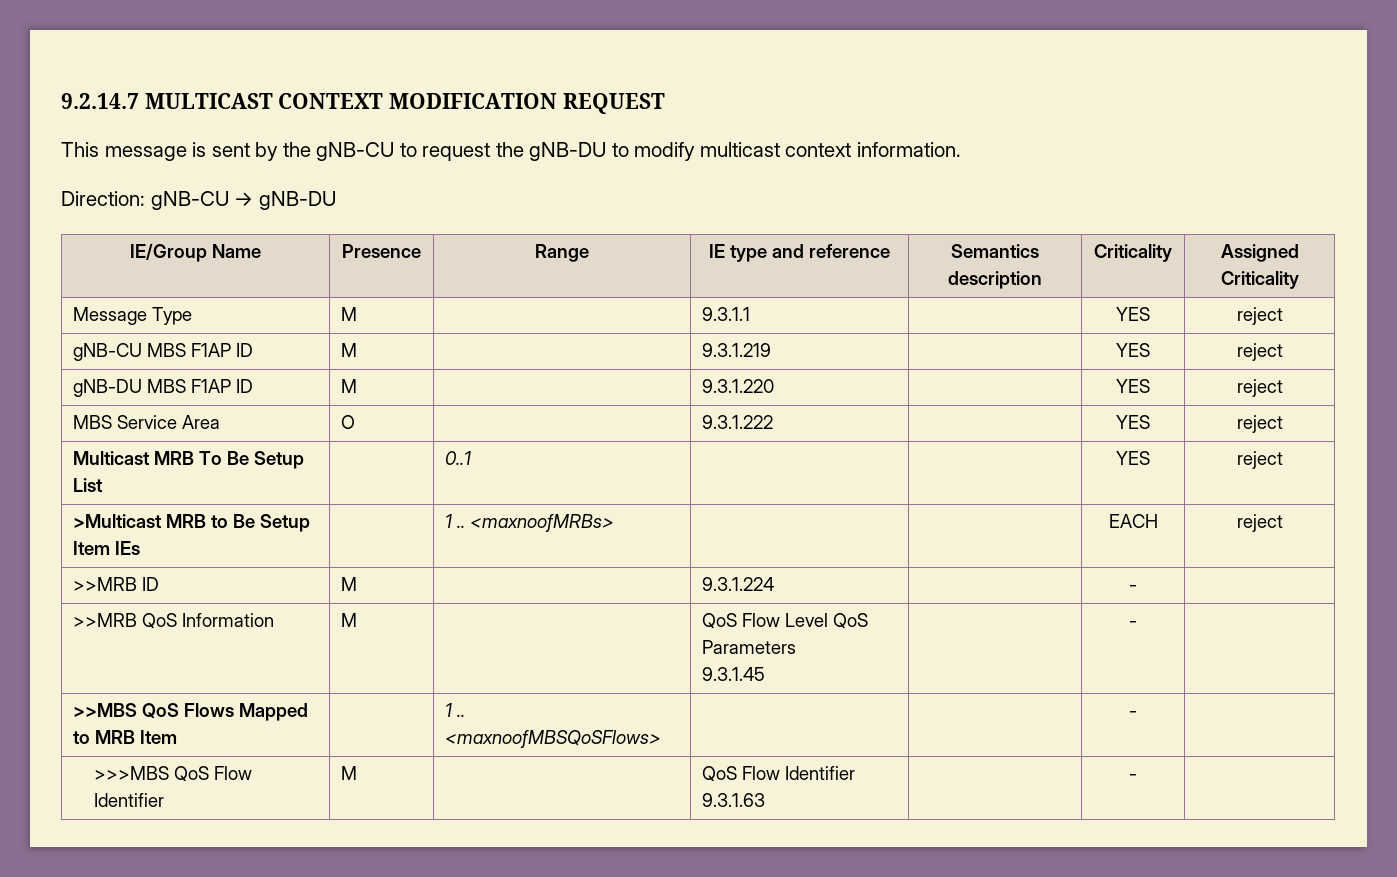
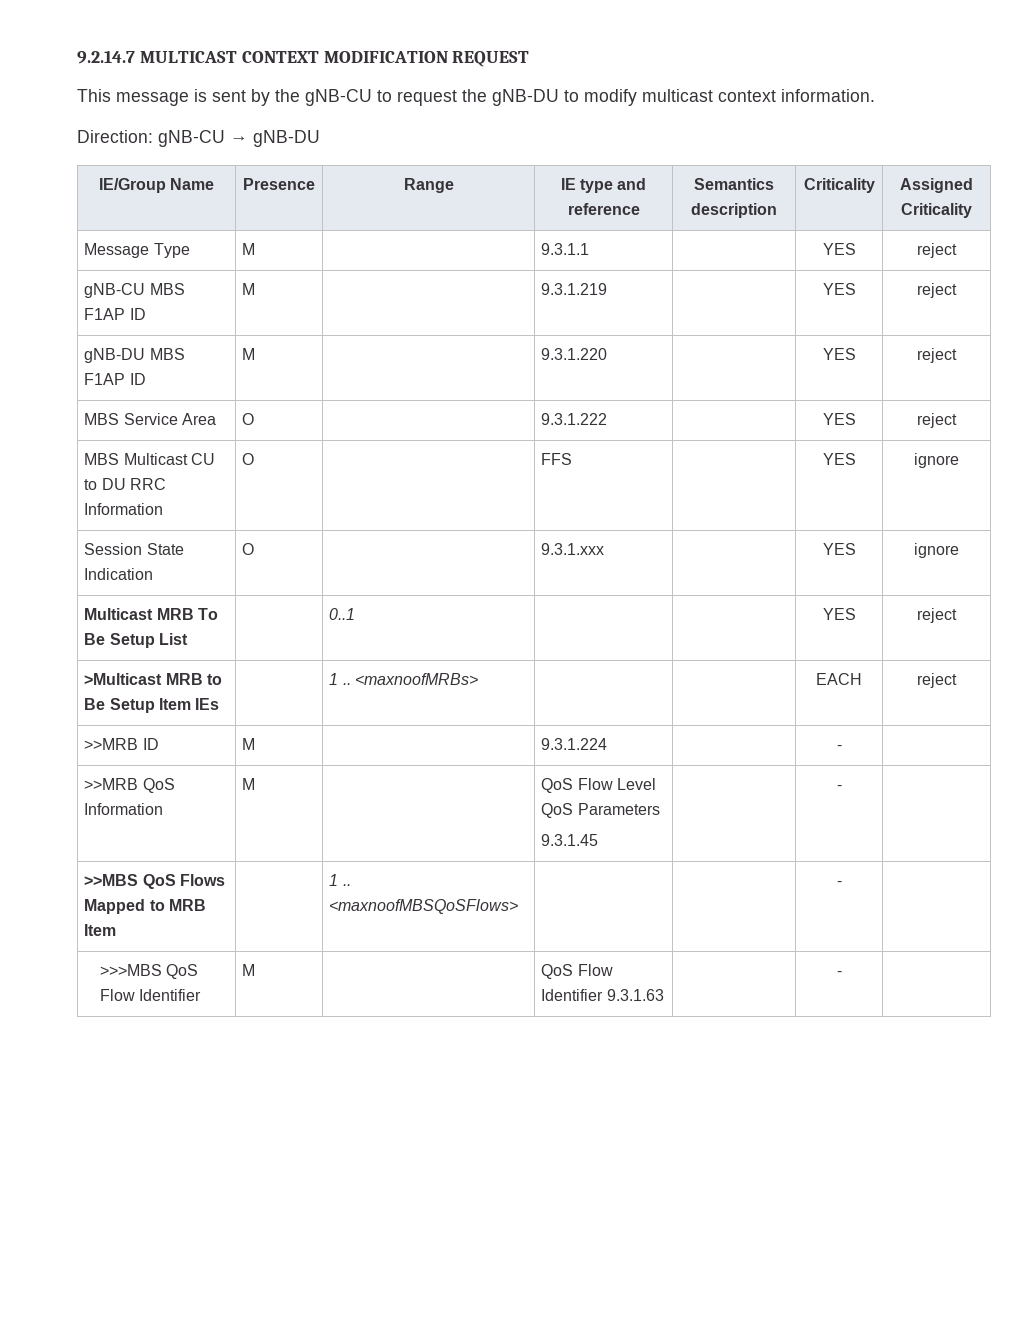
+ MBS Multicast CU to DU RRC Information | O | | FFS | | YES | ignore
+ Session State Indication | O | | 9.3.1.xxx | | YES | ignore

